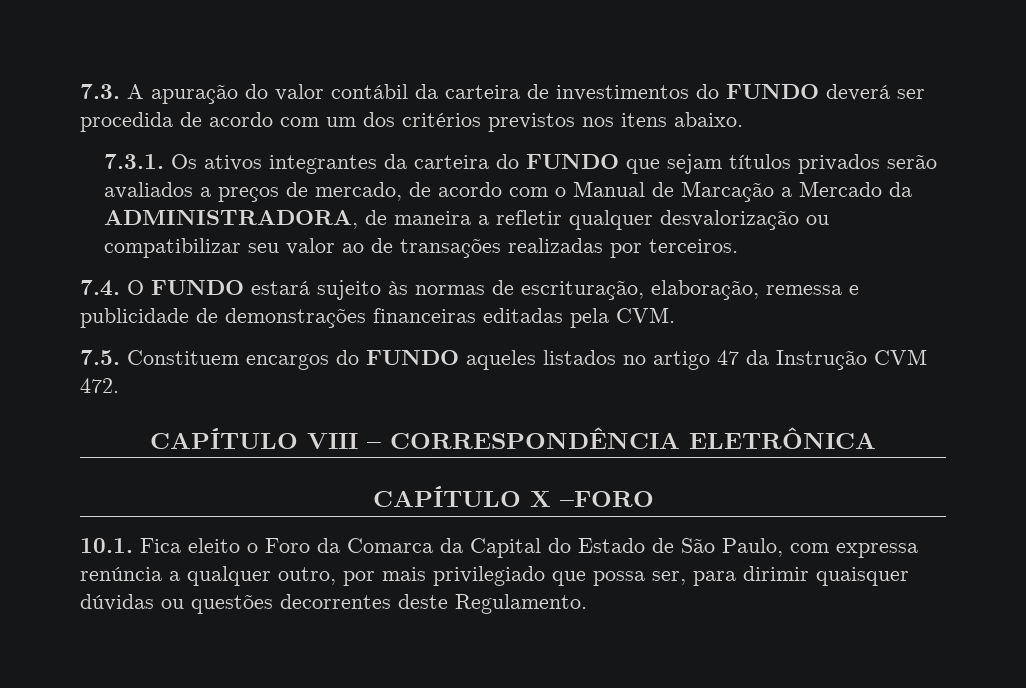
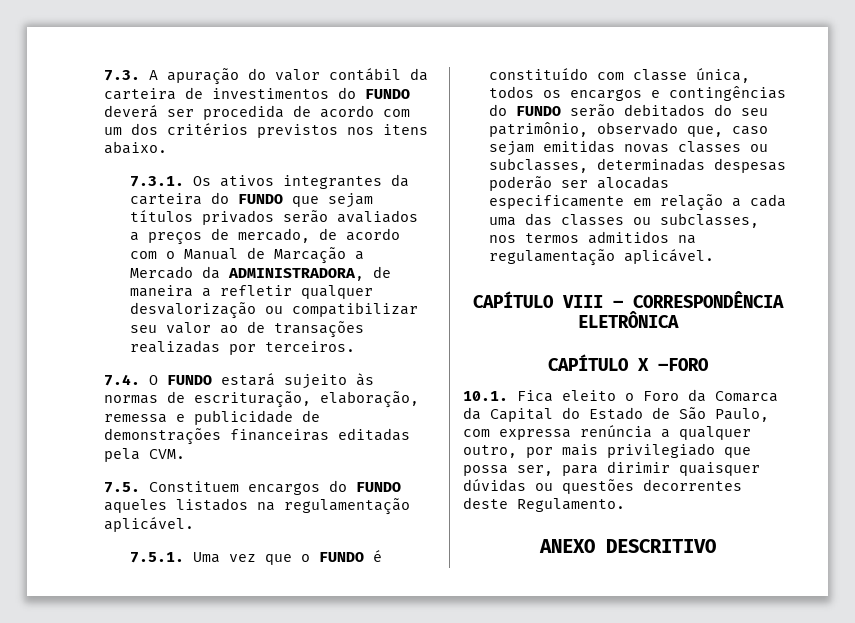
- 7.5. Constituem encargos do FUNDO aqueles listados no artigo 47 da Instrução CVM 472.
+ 7.5. Constituem encargos do FUNDO aqueles listados na regulamentação aplicável.
+ 7.5.1. Uma vez que o FUNDO é constituído com classe única, todos os encargos e contingências do FUNDO serão debitados do seu patrimônio, observado que, caso sejam emitidas novas classes ou subclasses, determinadas despesas poderão ser alocadas especificamente em relação a cada uma das classes ou subclasses, nos termos admitidos na regulamentação aplicável.
+ ANEXO DESCRITIVO

